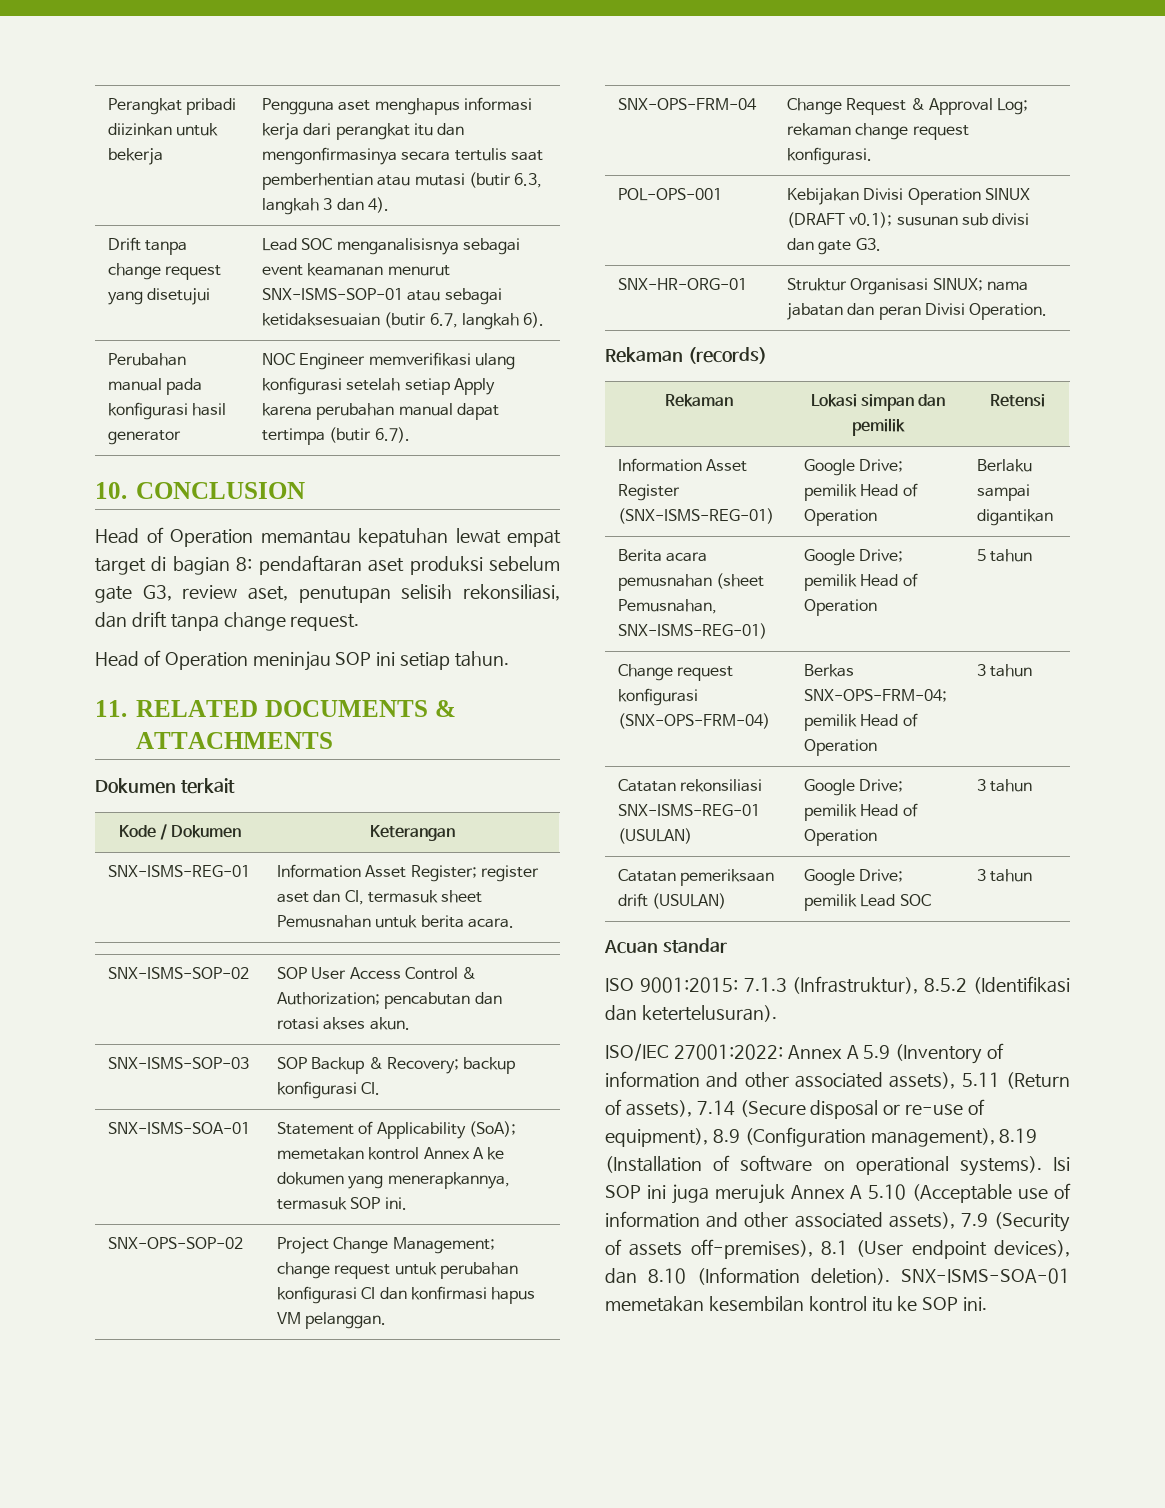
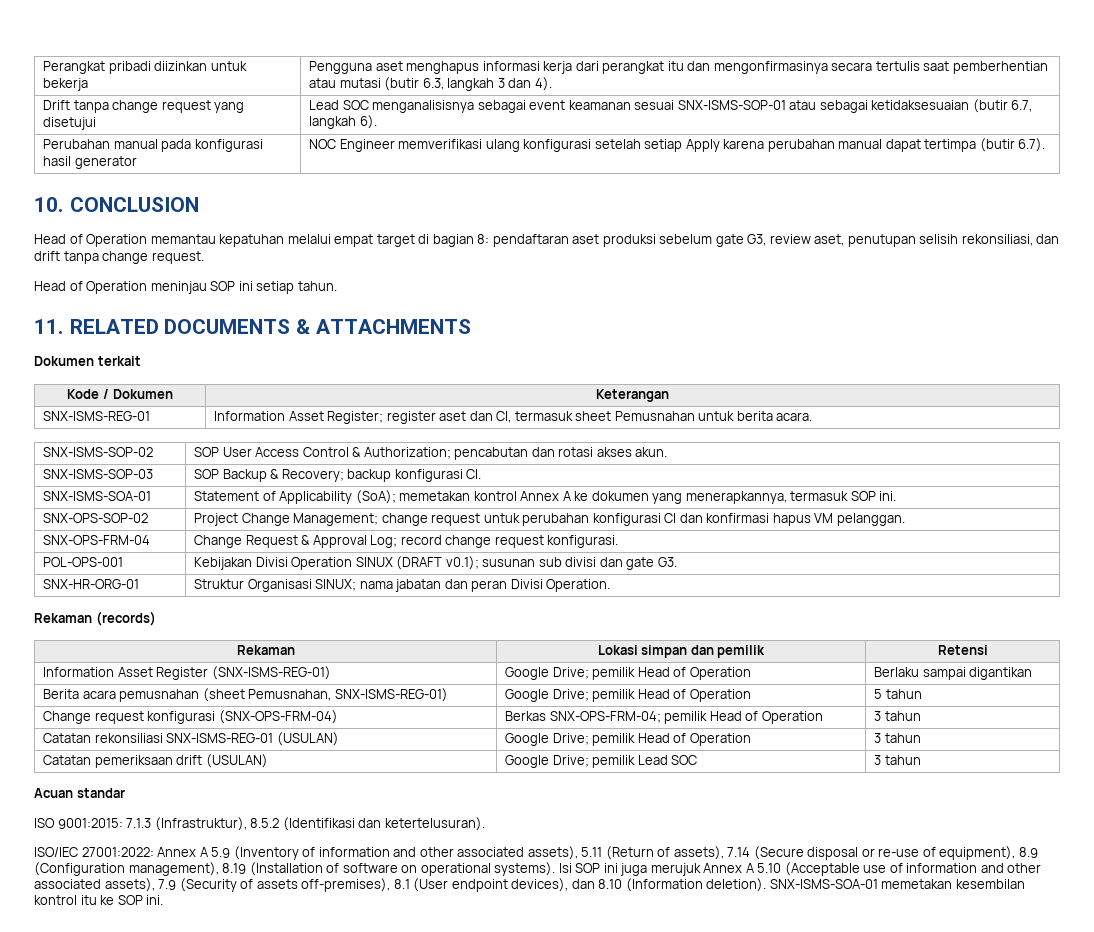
- Drift tanpa change request yang disetujui | Lead SOC menganalisisnya sebagai event keamanan menurut SNX-ISMS-SOP-01 atau sebagai ketidaksesuaian (butir 6.7, langkah 6).
+ Drift tanpa change request yang disetujui | Lead SOC menganalisisnya sebagai event keamanan sesuai SNX-ISMS-SOP-01 atau sebagai ketidaksesuaian (butir 6.7, langkah 6).
- Head of Operation memantau kepatuhan lewat empat target di bagian 8: pendaftaran aset produksi sebelum gate G3, review aset, penutupan selisih rekonsiliasi, dan drift tanpa change request.
+ Head of Operation memantau kepatuhan melalui empat target di bagian 8: pendaftaran aset produksi sebelum gate G3, review aset, penutupan selisih rekonsiliasi, dan drift tanpa change request.
- SNX-OPS-FRM-04 | Change Request & Approval Log; rekaman change request konfigurasi.
+ SNX-OPS-FRM-04 | Change Request & Approval Log; record change request konfigurasi.

